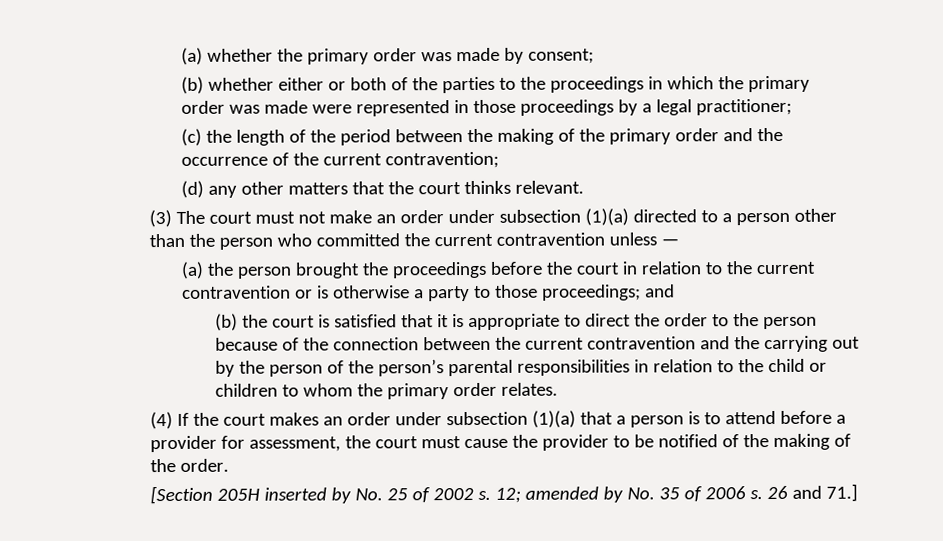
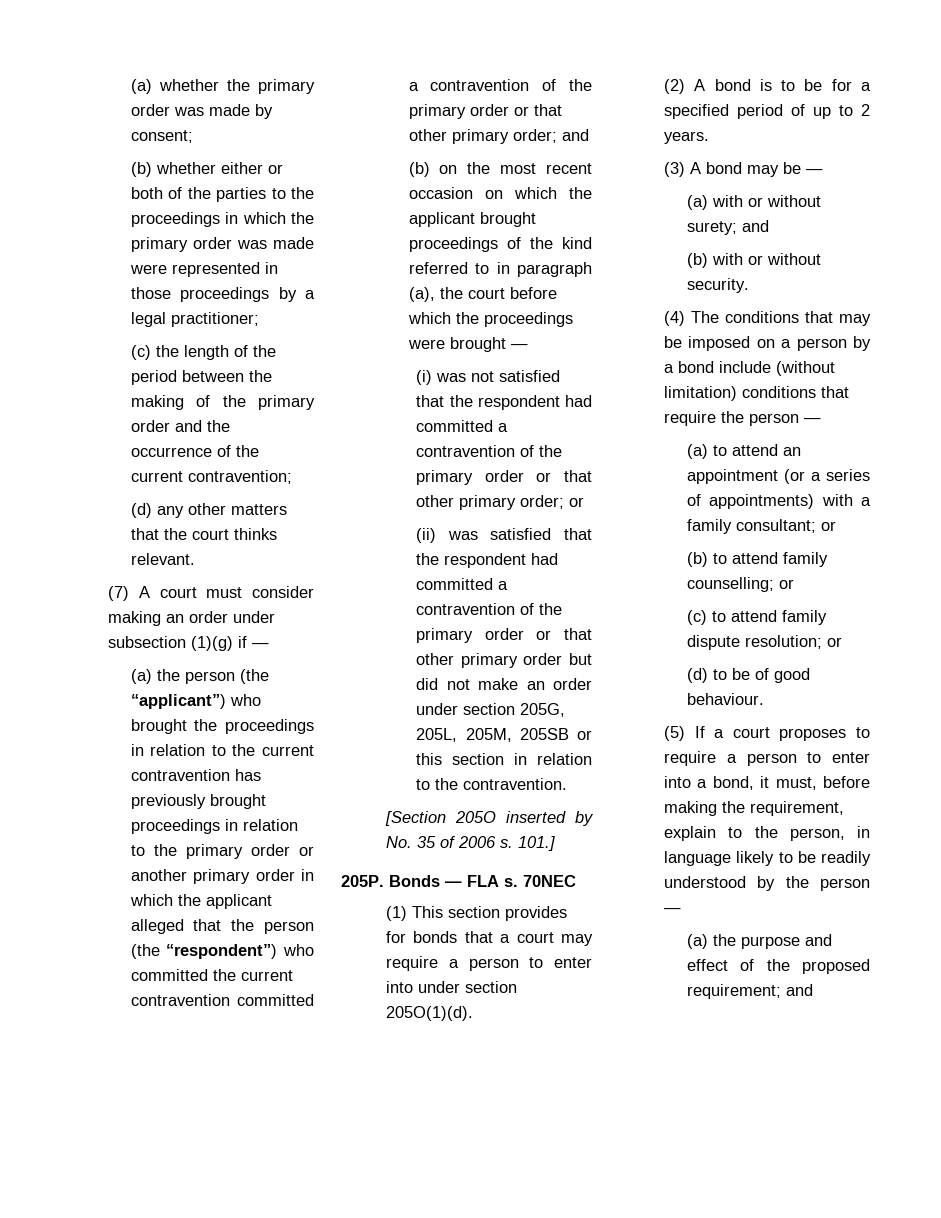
- (3) The court must not make an order under subsection (1)(a) directed to a person other than the person who committed the current contravention unless —
- (a) the person brought the proceedings before the court in relation to the current contravention or is otherwise a party to those proceedings; and
- (b) the court is satisfied that it is appropriate to direct the order to the person because of the connection between the current contravention and the carrying out by the person of the person’s parental responsibilities in relation to the child or children to whom the primary order relates.
- (4) If the court makes an order under subsection (1)(a) that a person is to attend before a provider for assessment, the court must cause the provider to be notified of the making of the order.
+ (7) A court must consider making an order under subsection (1)(g) if —
+ (a) the person (the “applicant”) who brought the proceedings in relation to the current contravention has previously brought proceedings in relation to the primary order or another primary order in which the applicant alleged that the person (the “respondent”) who committed the current contravention committed a contravention of the primary order or that other primary order; and
+ (b) on the most recent occasion on which the applicant brought proceedings of the kind referred to in paragraph (a), the court before which the proceedings were brought —
+ (i) was not satisfied that the respondent had committed a contravention of the primary order or that other primary order; or
+ (ii) was satisfied that the respondent had committed a contravention of the primary order or that other primary order but did not make an order under section 205G, 205L, 205M, 205SB or this section in relation to the contravention.
- [Section 205H inserted by No. 25 of 2002 s. 12; amended by No. 35 of 2006 s. 26 and 71.]
+ [Section 205O inserted by No. 35 of 2006 s. 101.]
+ 205P. Bonds — FLA s. 70NEC
+ (1) This section provides for bonds that a court may require a person to enter into under section 205O(1)(d).
+ (2) A bond is to be for a specified period of up to 2 years.
+ (3) A bond may be —
+ (a) with or without surety; and
+ (b) with or without security.
+ (4) The conditions that may be imposed on a person by a bond include (without limitation) conditions that require the person —
+ (a) to attend an appointment (or a series of appointments) with a family consultant; or
+ (b) to attend family counselling; or
+ (c) to attend family dispute resolution; or
+ (d) to be of good behaviour.
+ (5) If a court proposes to require a person to enter into a bond, it must, before making the requirement, explain to the person, in language likely to be readily understood by the person —
+ (a) the purpose and effect of the proposed requirement; and

